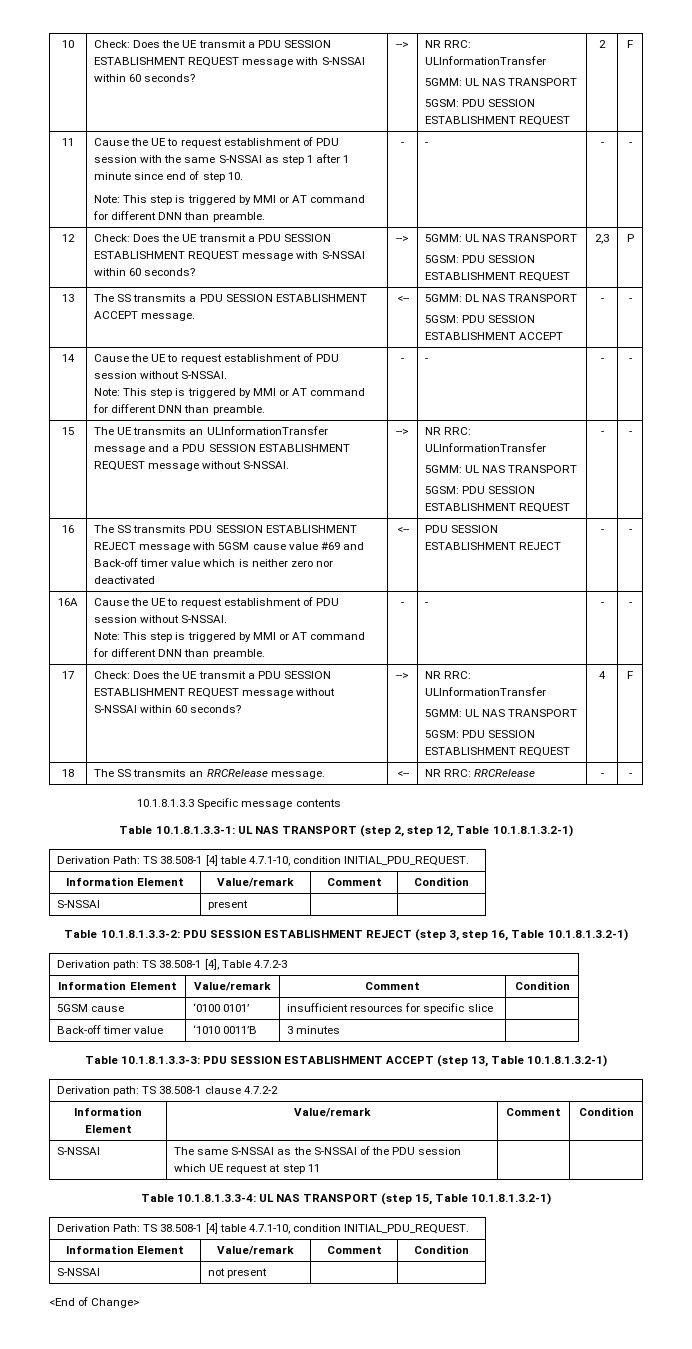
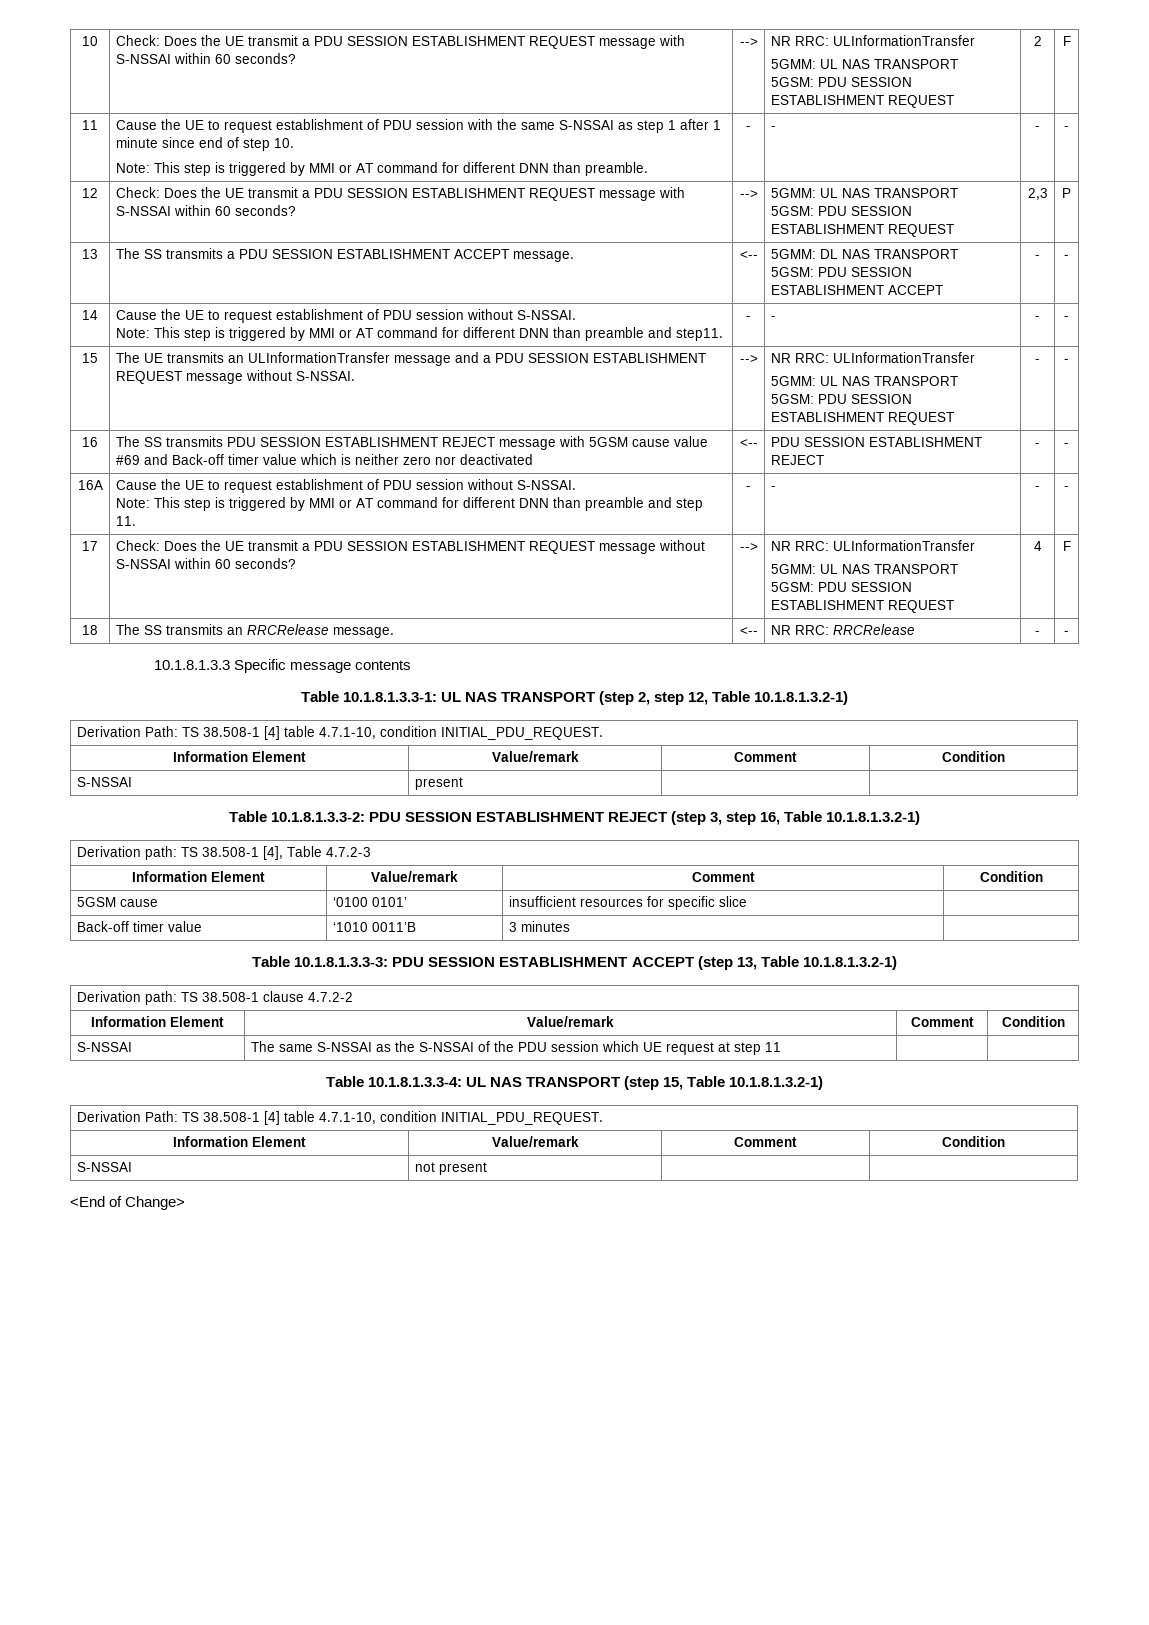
  14 | Cause the UE to request establishment of PDU session without S-NSSAI.
- Note: This step is triggered by MMI or AT command for different DNN than preamble. | - | - | - | -
+ Note: This step is triggered by MMI or AT command for different DNN than preamble and step11. | - | - | - | -
  16A | Cause the UE to request establishment of PDU session without S-NSSAI.
- Note: This step is triggered by MMI or AT command for different DNN than preamble. | - | - | - | -
+ Note: This step is triggered by MMI or AT command for different DNN than preamble and step 11. | - | - | - | -

